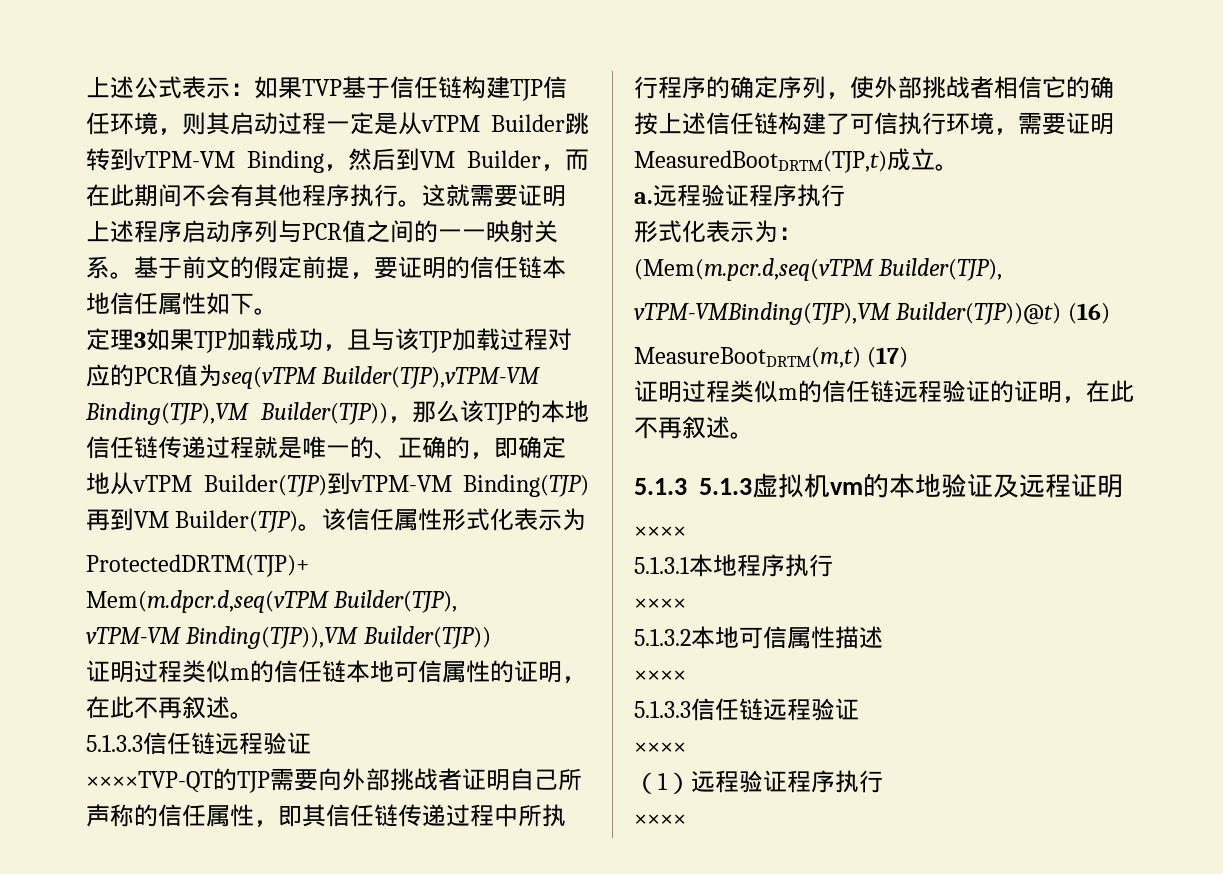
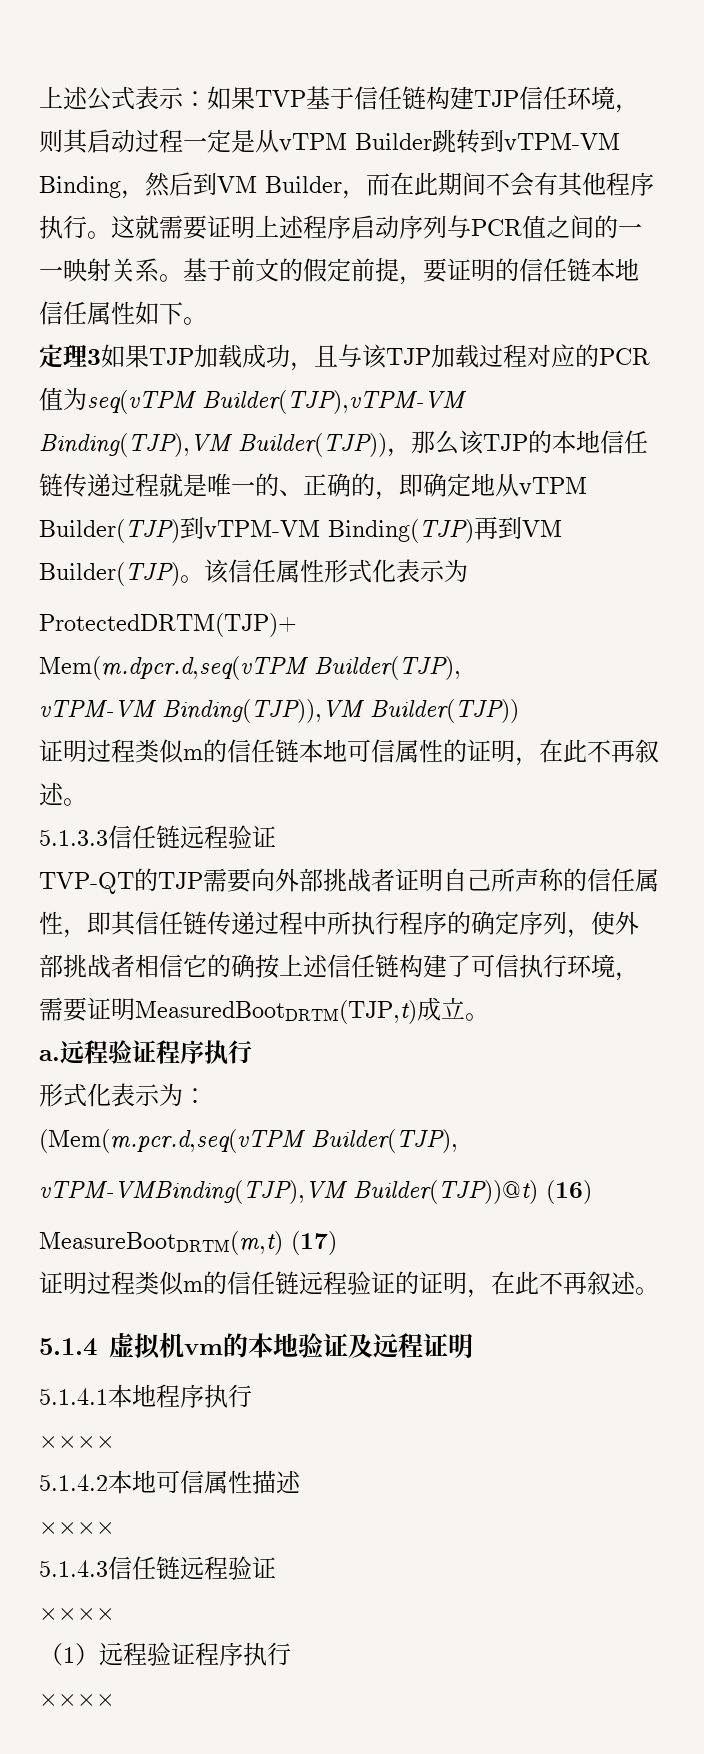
- ××××TVP-QT的TJP需要向外部挑战者证明自己所声称的信任属性，即其信任链传递过程中所执行程序的确定序列，使外部挑战者相信它的确按上述信任链构建了可信执行环境，需要证明MeasuredBootDRTM(TJP,t)成立。
+ TVP-QT的TJP需要向外部挑战者证明自己所声称的信任属性，即其信任链传递过程中所执行程序的确定序列，使外部挑战者相信它的确按上述信任链构建了可信执行环境，需要证明MeasuredBootDRTM(TJP,t)成立。
- 5.1.3 5.1.3虚拟机vm的本地验证及远程证明
- ××××
- 5.1.3.1本地程序执行
+ 5.1.4虚拟机vm的本地验证及远程证明
+ 5.1.4.1本地程序执行
- 5.1.3.2本地可信属性描述
+ 5.1.4.2本地可信属性描述
  ××××
- 5.1.3.3信任链远程验证
+ 5.1.4.3信任链远程验证

